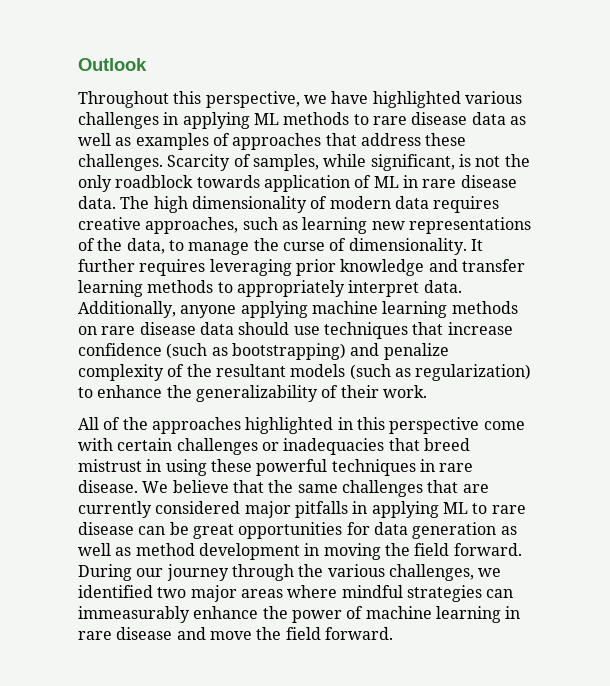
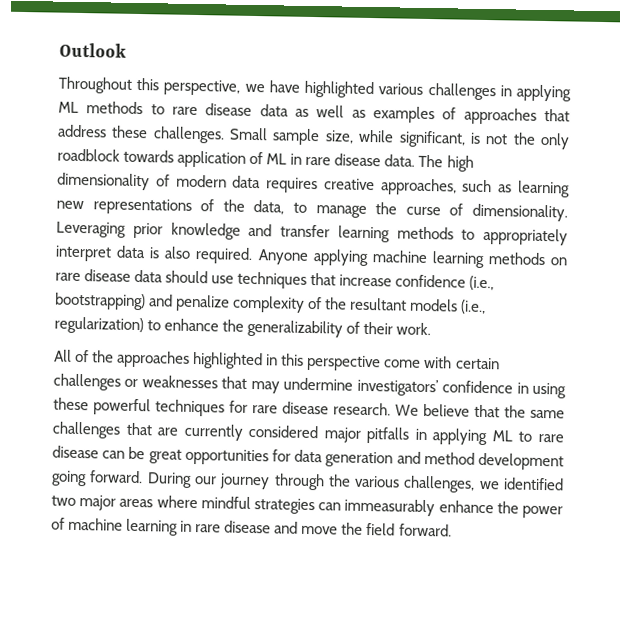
- Scarcity of samples, while significant, is not the only roadblock towards application of ML in rare disease data.
+ Small sample size, while significant, is not the only roadblock towards application of ML in rare disease data.
- It further requires leveraging prior knowledge and transfer learning methods to appropriately interpret data. Additionally, anyone applying machine learning methods on rare disease data should use techniques that increase confidence (such as bootstrapping) and penalize complexity of the resultant models (such as regularization) to enhance the generalizability of their work.
+ Leveraging prior knowledge and transfer learning methods to appropriately interpret data is also required. Anyone applying machine learning methods on rare disease data should use techniques that increase confidence (i.e., bootstrapping) and penalize complexity of the resultant models (i.e., regularization) to enhance the generalizability of their work.
- All of the approaches highlighted in this perspective come with certain challenges or inadequacies that breed mistrust in using these powerful techniques in rare disease.
+ All of the approaches highlighted in this perspective come with certain challenges or weaknesses that may undermine investigators’ confidence in using these powerful techniques for rare disease research.
- We believe that the same challenges that are currently considered major pitfalls in applying ML to rare disease can be great opportunities for data generation as well as method development in moving the field forward.
+ We believe that the same challenges that are currently considered major pitfalls in applying ML to rare disease can be great opportunities for data generation and method development going forward.

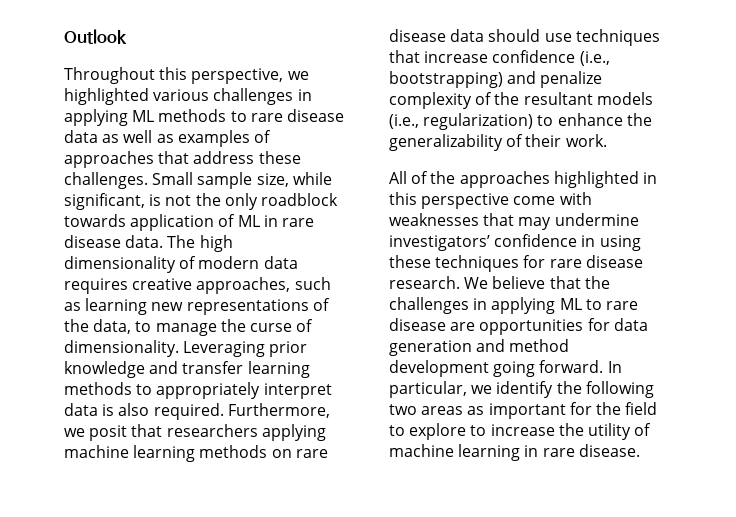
- Throughout this perspective, we have highlighted various challenges in applying ML methods to rare disease data as well as examples of approaches that address these challenges.
+ Throughout this perspective, we highlighted various challenges in applying ML methods to rare disease data as well as examples of approaches that address these challenges.
- Anyone applying machine learning methods on rare disease data should use techniques that increase confidence (i.e., bootstrapping) and penalize complexity of the resultant models (i.e., regularization) to enhance the generalizability of their work.
+ Furthermore, we posit that researchers applying machine learning methods on rare disease data should use techniques that increase confidence (i.e., bootstrapping) and penalize complexity of the resultant models (i.e., regularization) to enhance the generalizability of their work.
- All of the approaches highlighted in this perspective come with certain challenges or weaknesses that may undermine investigators’ confidence in using these powerful techniques for rare disease research.
+ All of the approaches highlighted in this perspective come with weaknesses that may undermine investigators’ confidence in using these techniques for rare disease research.
- We believe that the same challenges that are currently considered major pitfalls in applying ML to rare disease can be great opportunities for data generation and method development going forward.
+ We believe that the challenges in applying ML to rare disease are opportunities for data generation and method development going forward.
- During our journey through the various challenges, we identified two major areas where mindful strategies can immeasurably enhance the power of machine learning in rare disease and move the field forward.
+ In particular, we identify the following two areas as important for the field to explore to increase the utility of machine learning in rare disease.

